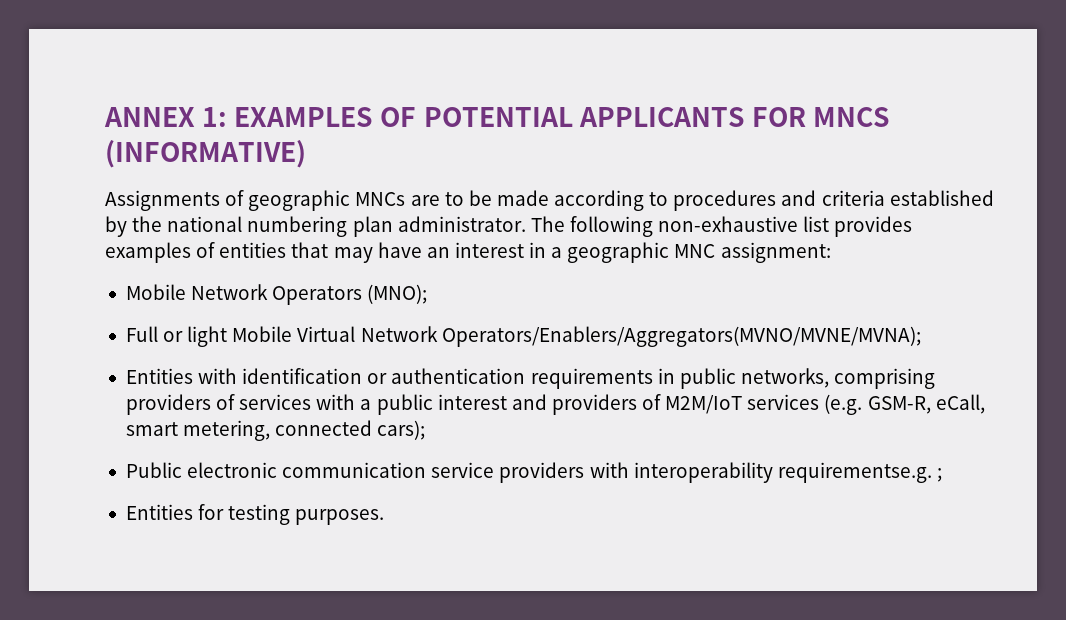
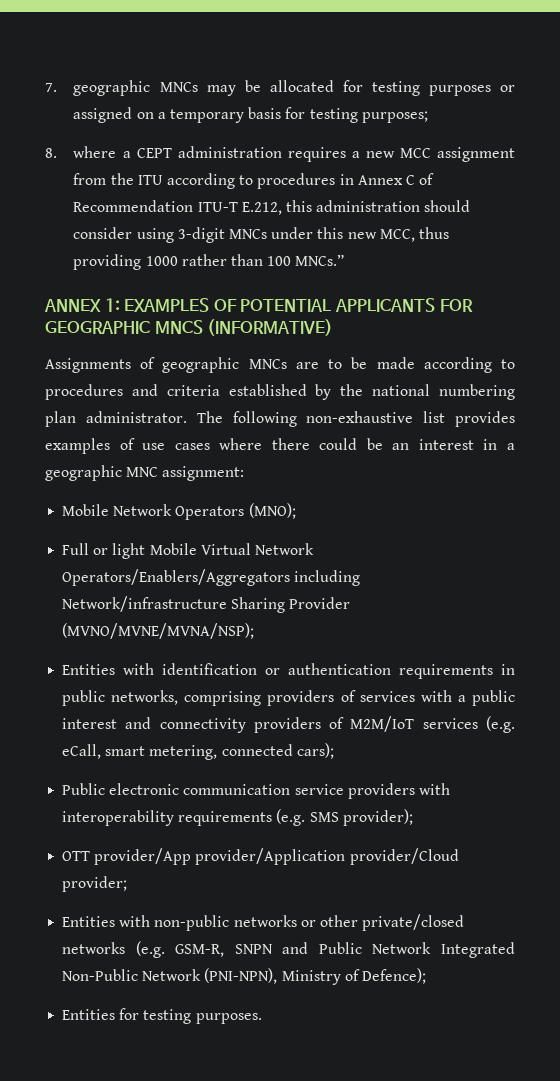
+ 7. geographic MNCs may be allocated for testing purposes or assigned on a temporary basis for testing purposes;
+ 8. where a CEPT administration requires a new MCC assignment from the ITU according to procedures in Annex C of Recommendation ITU-T E.212, this administration should consider using 3-digit MNCs under this new MCC, thus providing 1000 rather than 100 MNCs.”
- ANNEX 1: EXAMPLES OF POTENTIAL APPLICANTS FOR MNCS (INFORMATIVE)
+ ANNEX 1: EXAMPLES OF POTENTIAL APPLICANTS FOR GEOGRAPHIC MNCS (INFORMATIVE)
- The following non-exhaustive list provides examples of entities that may have an interest in a geographic MNC assignment:
+ The following non-exhaustive list provides examples of use cases where there could be an interest in a geographic MNC assignment:
- Full or light Mobile Virtual Network Operators/Enablers/Aggregators(MVNO/MVNE/MVNA);
+ Full or light Mobile Virtual Network Operators/Enablers/Aggregators including Network/infrastructure Sharing Provider (MVNO/MVNE/MVNA/NSP);
- Entities with identification or authentication requirements in public networks, comprising providers of services with a public interest and providers of M2M/IoT services (e.g. GSM-R, eCall, smart metering, connected cars);
+ Entities with identification or authentication requirements in public networks, comprising providers of services with a public interest and connectivity providers of M2M/IoT services (e.g. eCall, smart metering, connected cars);
- Public electronic communication service providers with interoperability requirementse.g. ;
+ Public electronic communication service providers with interoperability requirements (e.g. SMS provider);
+ OTT provider/App provider/Application provider/Cloud provider;
+ Entities with non-public networks or other private/closed networks (e.g. GSM-R, SNPN and Public Network Integrated Non-Public Network (PNI-NPN), Ministry of Defence);

